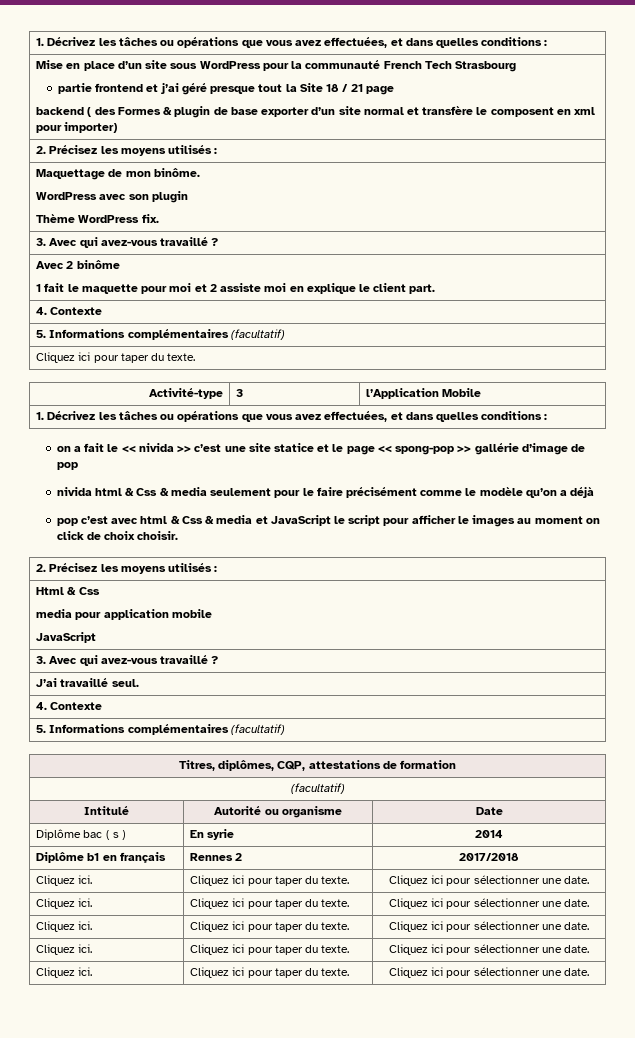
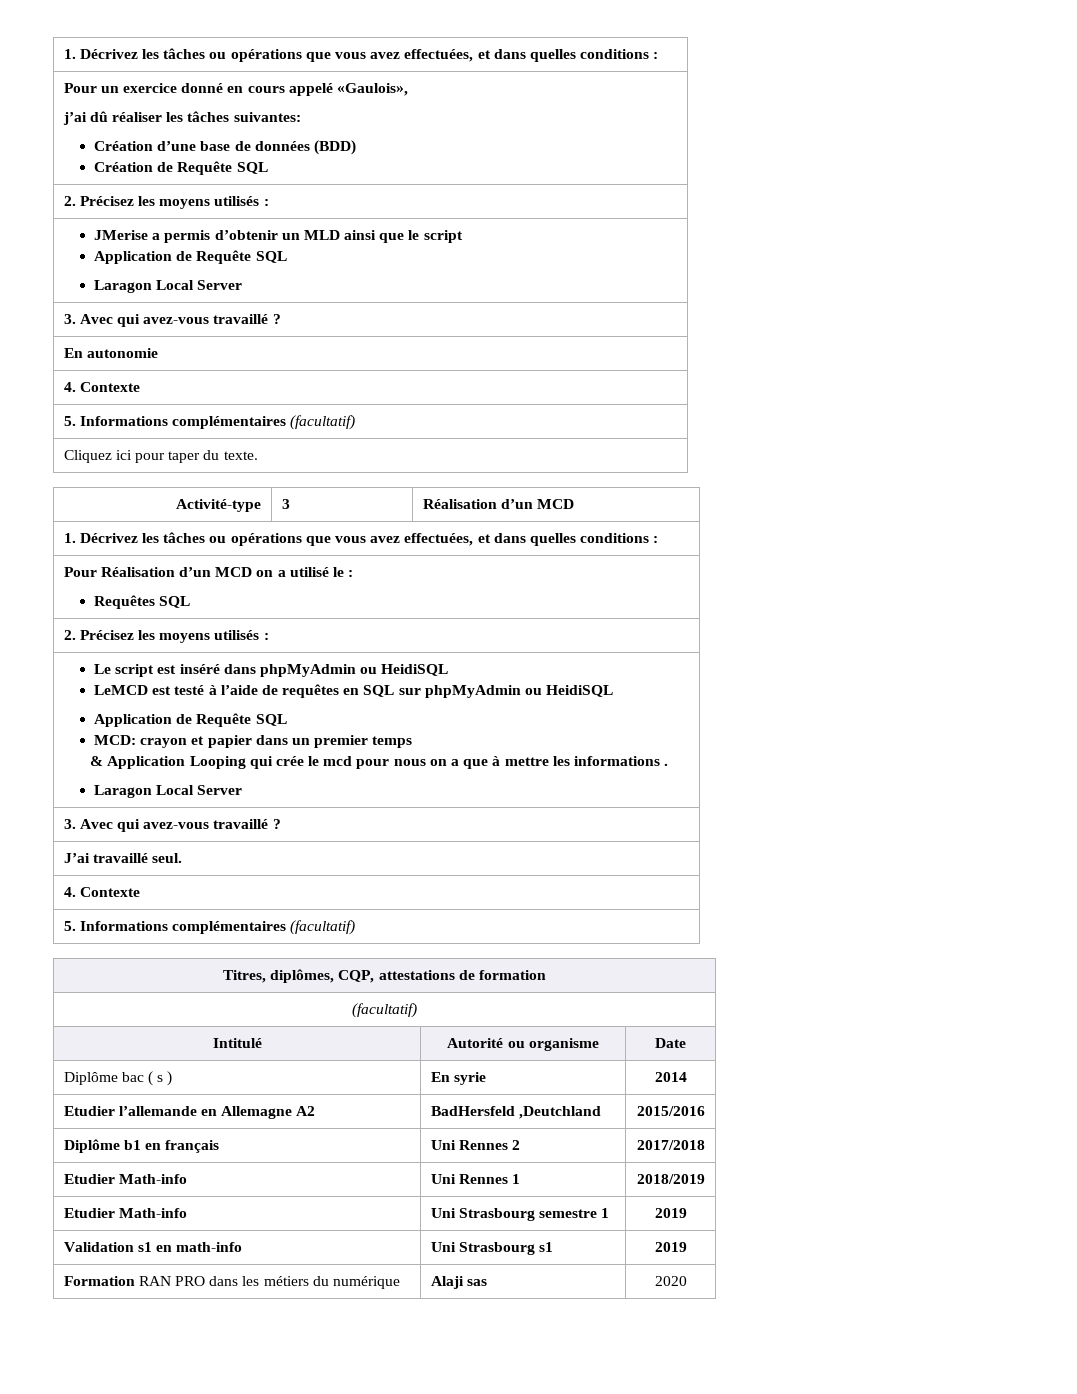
- Mise en place d’un site sous WordPress pour la communauté French Tech Strasbourg
- partie frontend et j’ai géré presque tout la Site 18 / 21 page
- backend ( des Formes & plugin de base exporter d’un site normal et transfère le composent en xml pour importer)
+ Pour un exercice donné en cours appelé «Gaulois»,
+ j’ai dû réaliser les tâches suivantes:
+ Création d’une base de données (BDD)
+ Création de Requête SQL
  2. Précisez les moyens utilisés :
- Maquettage de mon binôme.
- WordPress avec son plugin
- Thème WordPress fix.
+ JMerise a permis d’obtenir un MLD ainsi que le script
+ Application de Requête SQL
+ Laragon Local Server
  3. Avec qui avez-vous travaillé ?
- Avec 2 binôme
- 1 fait le maquette pour moi et 2 assiste moi en explique le client part.
+ En autonomie
- Activité-type | 3 | l’Application Mobile
+ Activité-type | 3 | Réalisation d’un MCD
- on a fait le << nivida >> c’est une site statice et le page << spong-pop >> gallérie d’image de pop
- nivida html & Css & media seulement pour le faire précisément comme le modèle qu’on a déjà
- pop c’est avec html & Css & media et JavaScript le script pour afficher le images au moment on click de choix choisir.
+ Pour Réalisation d’un MCD on a utilisé le :
+ Requêtes SQL
  2. Précisez les moyens utilisés :
- Html & Css
- media pour application mobile
- JavaScript
+ Le script est inséré dans phpMyAdmin ou HeidiSQL
+ LeMCD est testé à l’aide de requêtes en SQL sur phpMyAdmin ou HeidiSQL
+ Application de Requête SQL
+ MCD: crayon et papier dans un premier temps
+ & Application Looping qui crée le mcd pour nous on a que à mettre les informations .
+ Laragon Local Server
+ Etudier l’allemande en Allemagne A2 | BadHersfeld ,Deutchland | 2015/2016
- Diplôme b1 en français | Rennes 2 | 2017/2018
- Cliquez ici. | Cliquez ici pour taper du texte. | Cliquez ici pour sélectionner une date.
- Cliquez ici. | Cliquez ici pour taper du texte. | Cliquez ici pour sélectionner une date.
- Cliquez ici. | Cliquez ici pour taper du texte. | Cliquez ici pour sélectionner une date.
- Cliquez ici. | Cliquez ici pour taper du texte. | Cliquez ici pour sélectionner une date.
- Cliquez ici. | Cliquez ici pour taper du texte. | Cliquez ici pour sélectionner une date.
+ Diplôme b1 en français | Uni Rennes 2 | 2017/2018
+ Etudier Math-info | Uni Rennes 1 | 2018/2019
+ Etudier Math-info | Uni Strasbourg semestre 1 | 2019
+ Validation s1 en math-info | Uni Strasbourg s1 | 2019
+ Formation RAN PRO dans les métiers du numérique | Alaji sas | 2020

